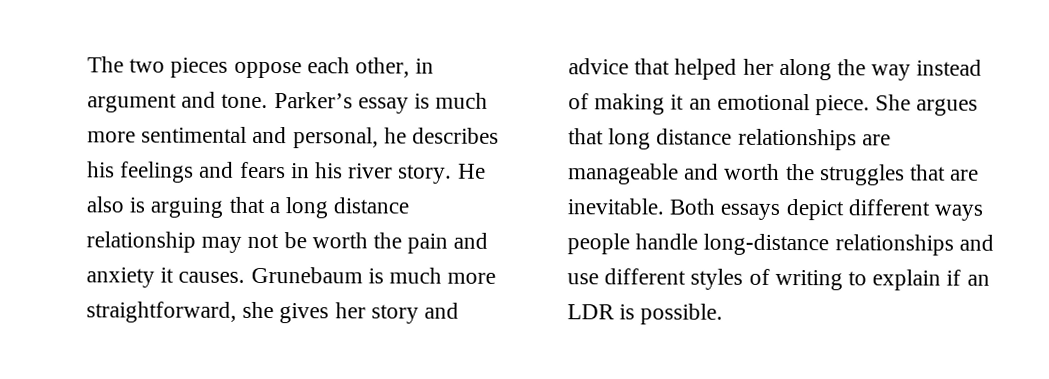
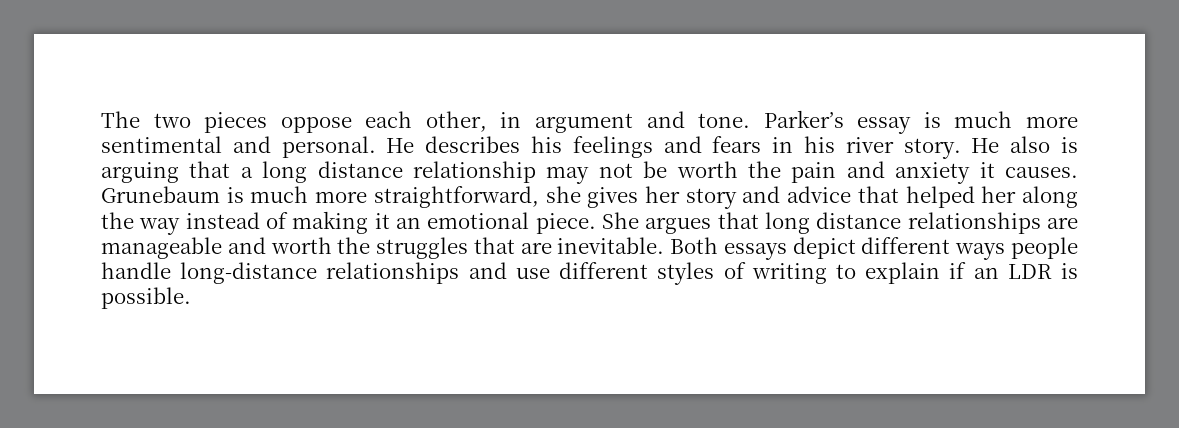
- Parker’s essay is much more sentimental and personal, he describes his feelings and fears in his river story.
+ Parker’s essay is much more sentimental and personal. He describes his feelings and fears in his river story.

